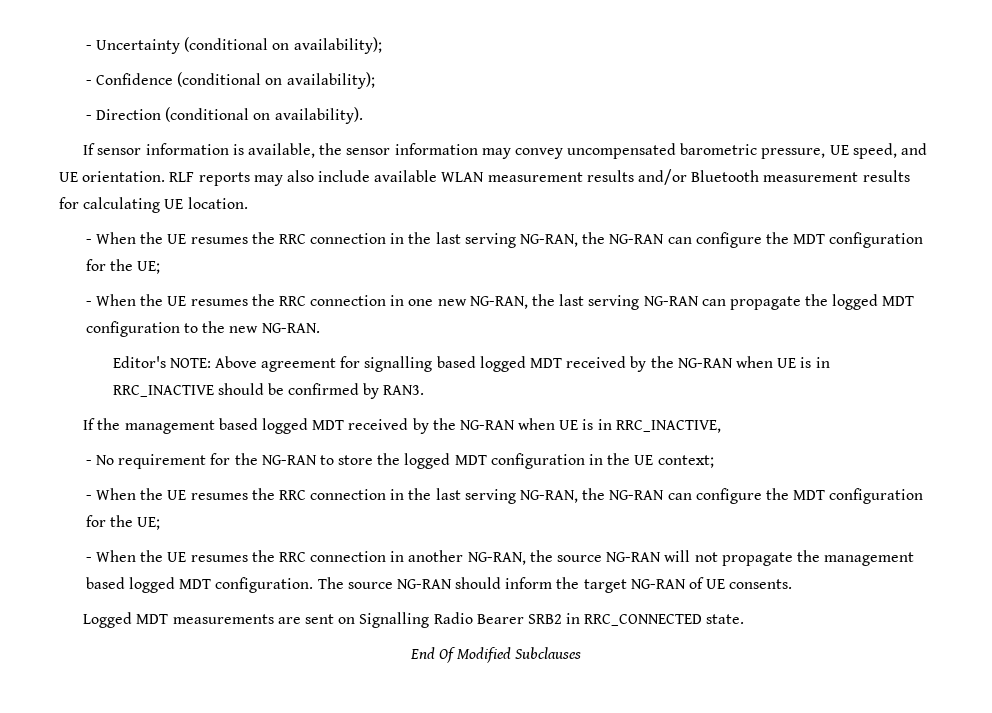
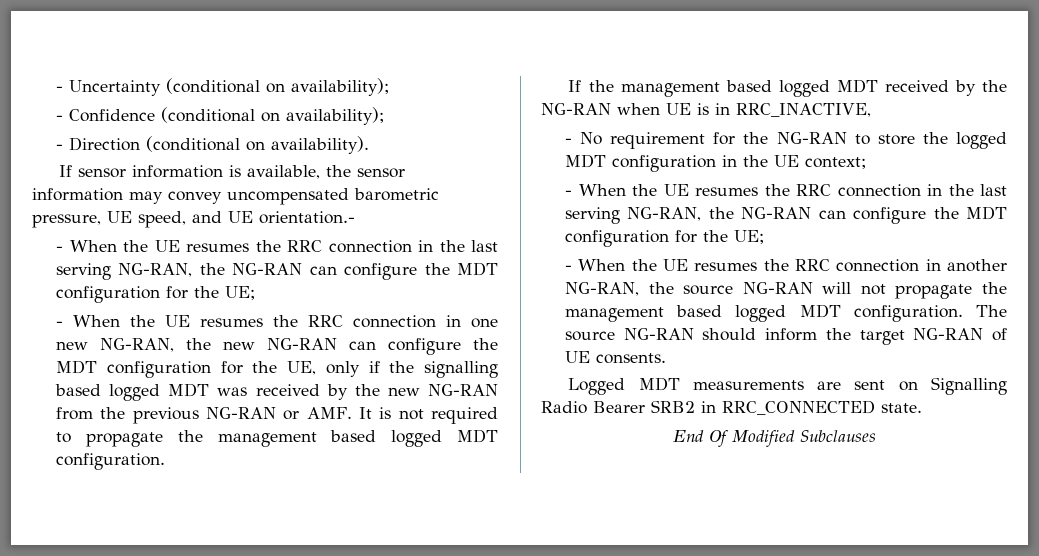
- If sensor information is available, the sensor information may convey uncompensated barometric pressure, UE speed, and UE orientation. RLF reports may also include available WLAN measurement results and/or Bluetooth measurement results for calculating UE location.
+ If sensor information is available, the sensor information may convey uncompensated barometric pressure, UE speed, and UE orientation.-
- - When the UE resumes the RRC connection in one new NG-RAN, the last serving NG-RAN can propagate the logged MDT configuration to the new NG-RAN.
- Editor's NOTE: Above agreement for signalling based logged MDT received by the NG-RAN when UE is in RRC_INACTIVE should be confirmed by RAN3.
+ - When the UE resumes the RRC connection in one new NG-RAN, the new NG-RAN can configure the MDT configuration for the UE, only if the signalling based logged MDT was received by the new NG-RAN from the previous NG-RAN or AMF. It is not required to propagate the management based logged MDT configuration.

